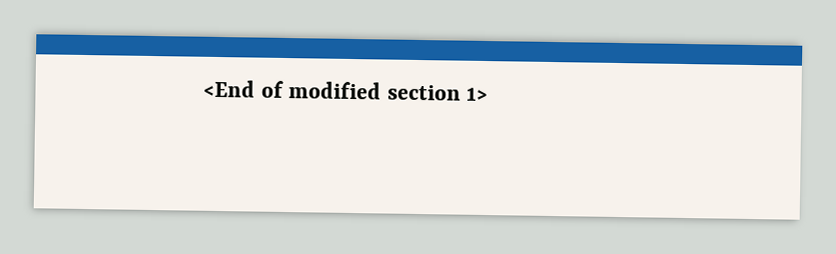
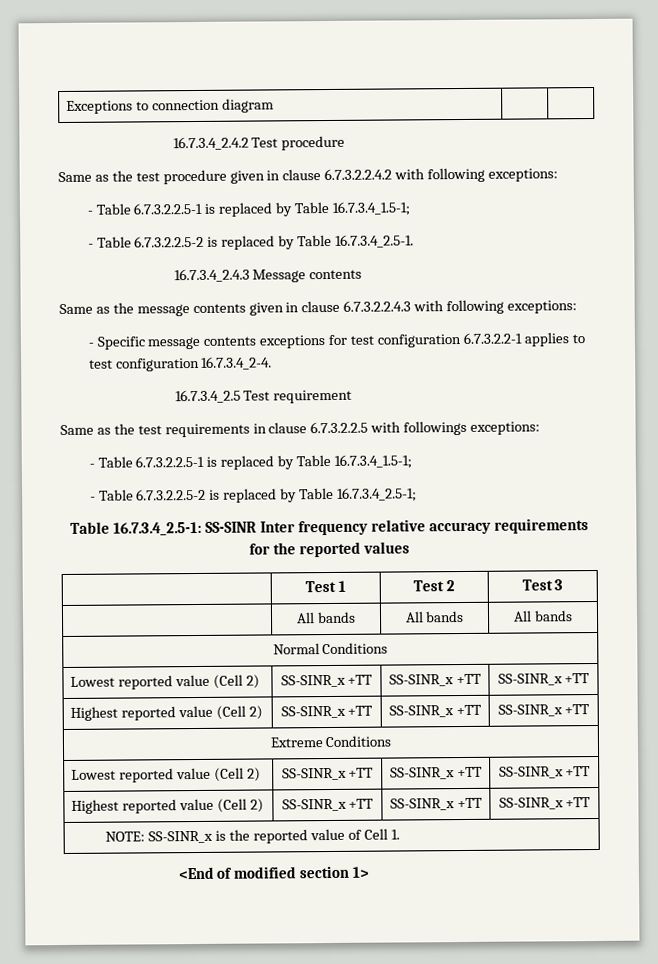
+ Exceptions to connection diagram | |
+ 16.7.3.4_2.4.2 Test procedure
+ Same as the test procedure given in clause 6.7.3.2.2.4.2 with following exceptions:
+ - Table 6.7.3.2.2.5-1 is replaced by Table 16.7.3.4_1.5-1;
+ - Table 6.7.3.2.2.5-2 is replaced by Table 16.7.3.4_2.5-1.
+ 16.7.3.4_2.4.3 Message contents
+ Same as the message contents given in clause 6.7.3.2.2.4.3 with following exceptions:
+ - Specific message contents exceptions for test configuration 6.7.3.2.2-1 applies to test configuration 16.7.3.4_2-4.
+ 16.7.3.4_2.5 Test requirement
+ Same as the test requirements in clause 6.7.3.2.2.5 with followings exceptions:
+ - Table 6.7.3.2.2.5-1 is replaced by Table 16.7.3.4_1.5-1;
+ - Table 6.7.3.2.2.5-2 is replaced by Table 16.7.3.4_2.5-1;
+ Table 16.7.3.4_2.5-1: SS-SINR Inter frequency relative accuracy requirements for the reported values
+ | Test 1 | Test 2 | Test 3
+ | All bands | All bands | All bands
+ Normal Conditions
+ Lowest reported value (Cell 2) | SS-SINR_x +TT | SS-SINR_x +TT | SS-SINR_x +TT
+ Highest reported value (Cell 2) | SS-SINR_x +TT | SS-SINR_x +TT | SS-SINR_x +TT
+ Extreme Conditions
+ Lowest reported value (Cell 2) | SS-SINR_x +TT | SS-SINR_x +TT | SS-SINR_x +TT
+ Highest reported value (Cell 2) | SS-SINR_x +TT | SS-SINR_x +TT | SS-SINR_x +TT
+ NOTE: SS-SINR_x is the reported value of Cell 1.

